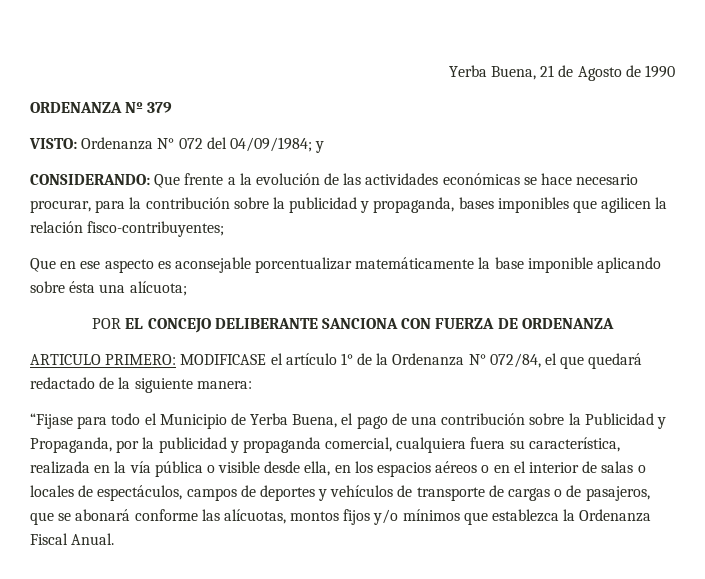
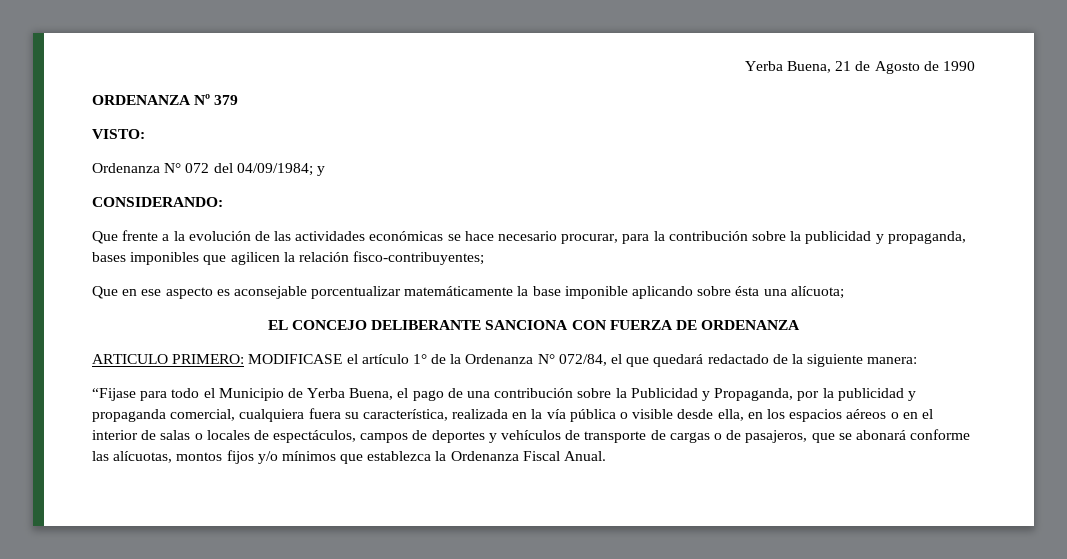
- VISTO: Ordenanza N° 072 del 04/09/1984; y
+ VISTO:
+ Ordenanza N° 072 del 04/09/1984; y
- CONSIDERANDO: Que frente a la evolución de las actividades económicas se hace necesario procurar, para la contribución sobre la publicidad y propaganda, bases imponibles que agilicen la relación fisco-contribuyentes;
+ CONSIDERANDO:
+ Que frente a la evolución de las actividades económicas se hace necesario procurar, para la contribución sobre la publicidad y propaganda, bases imponibles que agilicen la relación fisco-contribuyentes;
- POR EL CONCEJO DELIBERANTE SANCIONA CON FUERZA DE ORDENANZA
+ EL CONCEJO DELIBERANTE SANCIONA CON FUERZA DE ORDENANZA

